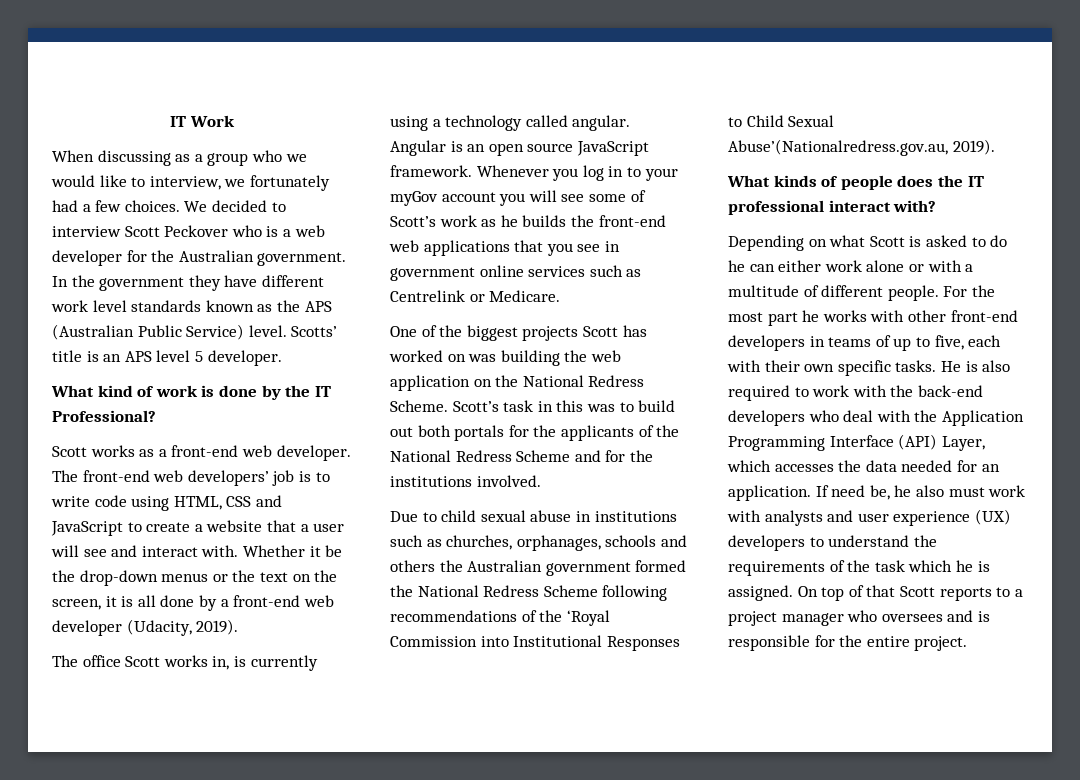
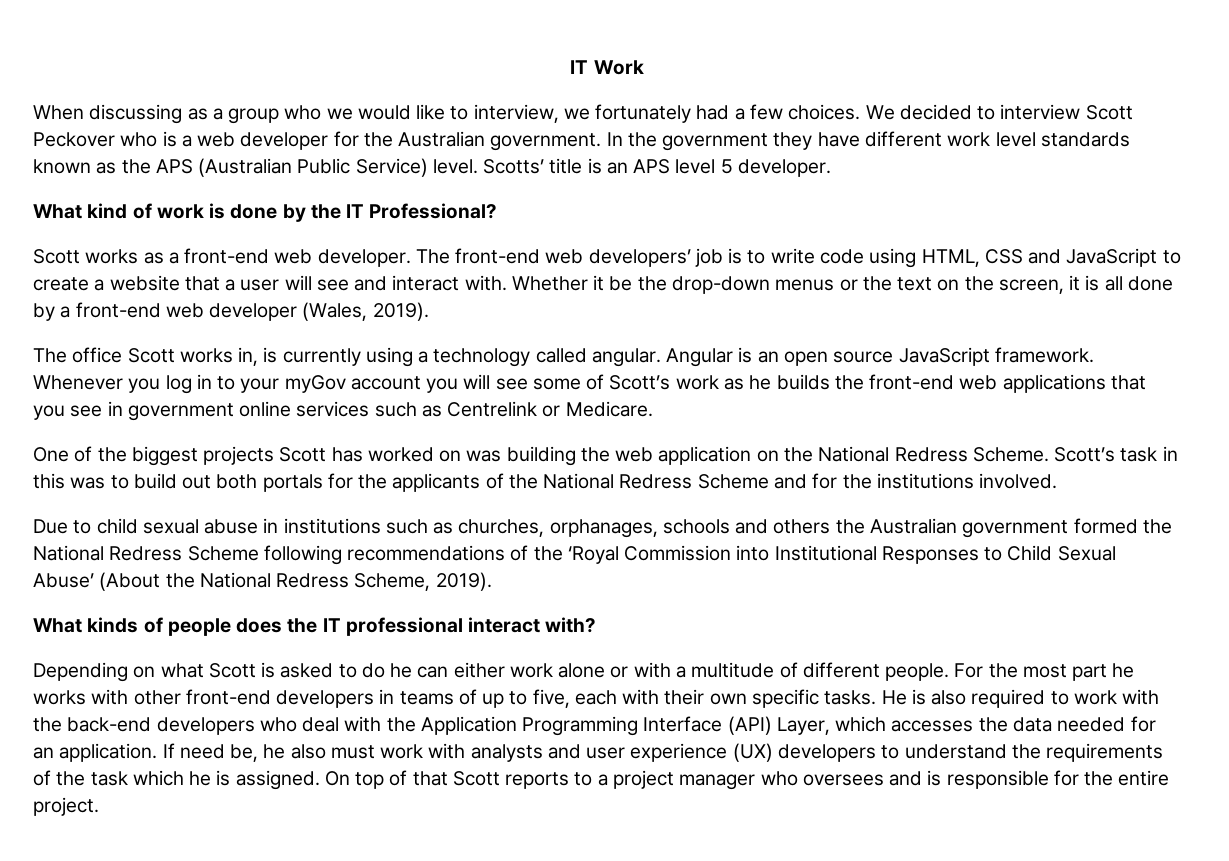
- Whether it be the drop-down menus or the text on the screen, it is all done by a front-end web developer (Udacity, 2019).
+ Whether it be the drop-down menus or the text on the screen, it is all done by a front-end web developer (Wales, 2019).
- Due to child sexual abuse in institutions such as churches, orphanages, schools and others the Australian government formed the National Redress Scheme following recommendations of the ‘Royal Commission into Institutional Responses to Child Sexual Abuse’(Nationalredress.gov.au, 2019).
+ Due to child sexual abuse in institutions such as churches, orphanages, schools and others the Australian government formed the National Redress Scheme following recommendations of the ‘Royal Commission into Institutional Responses to Child Sexual Abuse’ (About the National Redress Scheme, 2019).

